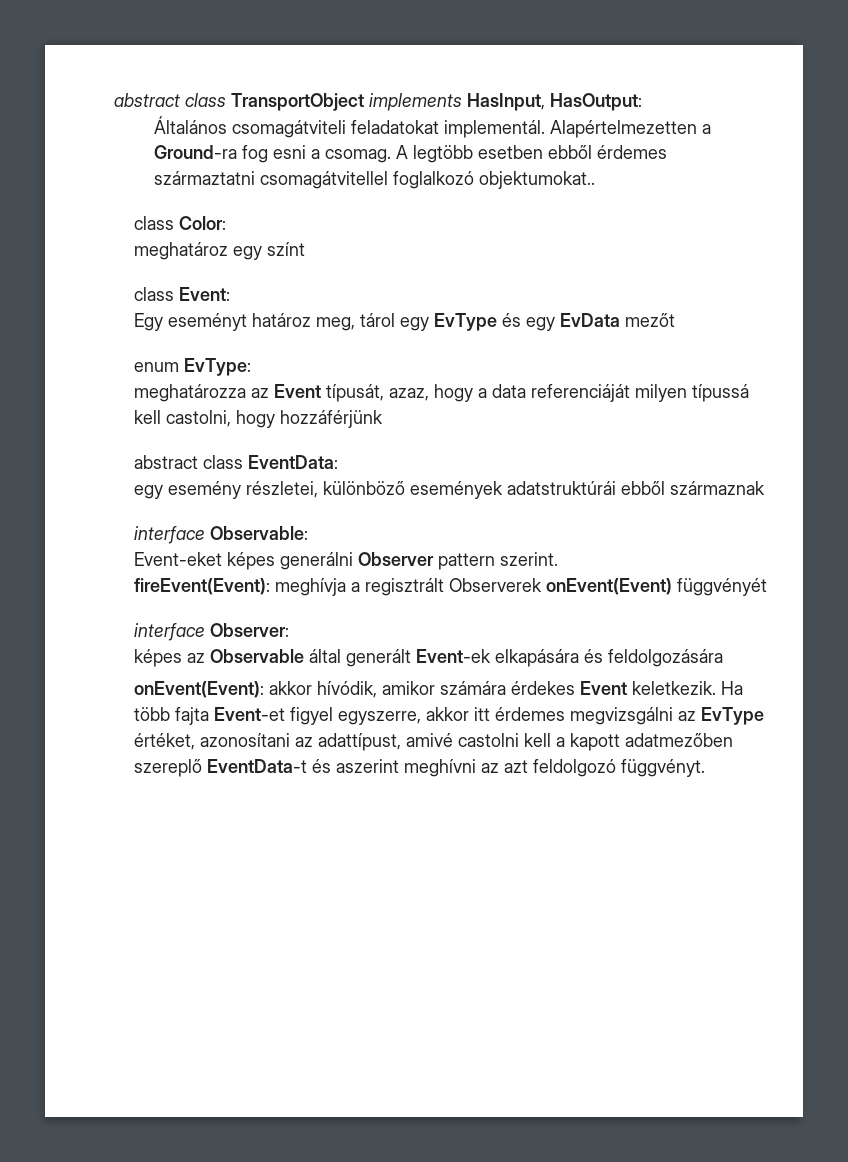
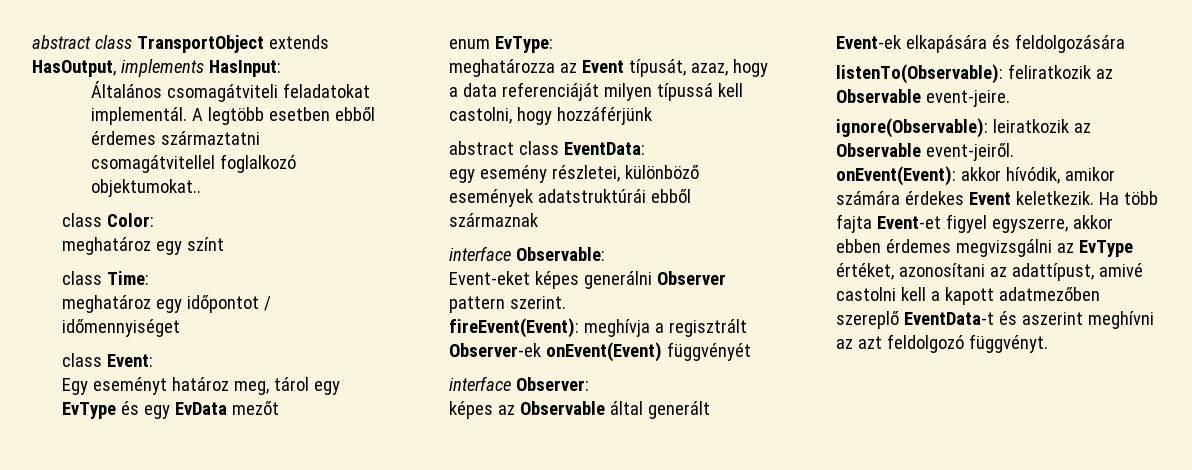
- abstract class TransportObject implements HasInput, HasOutput:
+ abstract class TransportObject extends HasOutput, implements HasInput:
- Alapértelmezetten a Ground-ra fog esni a csomag.
+ class Time:
+ meghatároz egy időpontot / időmennyiséget
- fireEvent(Event): meghívja a regisztrált Observerek onEvent(Event) függvényét
+ fireEvent(Event): meghívja a regisztrált Observer-ek onEvent(Event) függvényét
+ listenTo(Observable): feliratkozik az Observable event-jeire.
+ ignore(Observable): leiratkozik az Observable event-jeiről.
- Ha több fajta Event-et figyel egyszerre, akkor itt érdemes megvizsgálni az EvType értéket, azonosítani az adattípust, amivé castolni kell a kapott adatmezőben szereplő EventData-t és aszerint meghívni az azt feldolgozó függvényt.
+ Ha több fajta Event-et figyel egyszerre, akkor ebben érdemes megvizsgálni az EvType értéket, azonosítani az adattípust, amivé castolni kell a kapott adatmezőben szereplő EventData-t és aszerint meghívni az azt feldolgozó függvényt.

